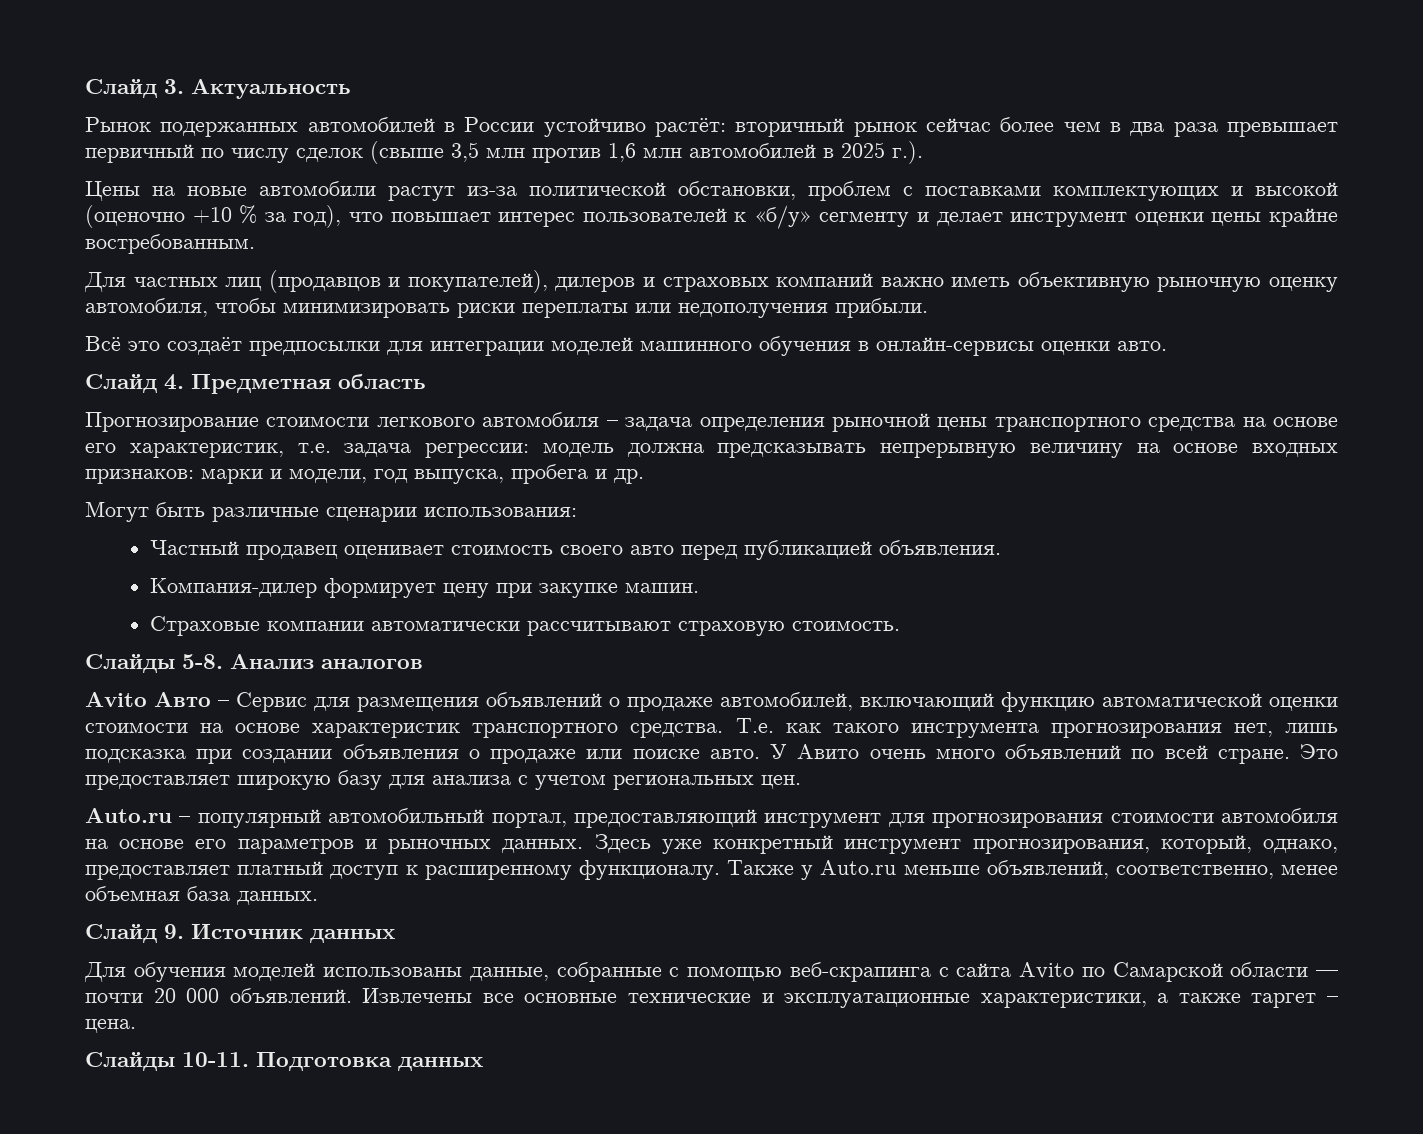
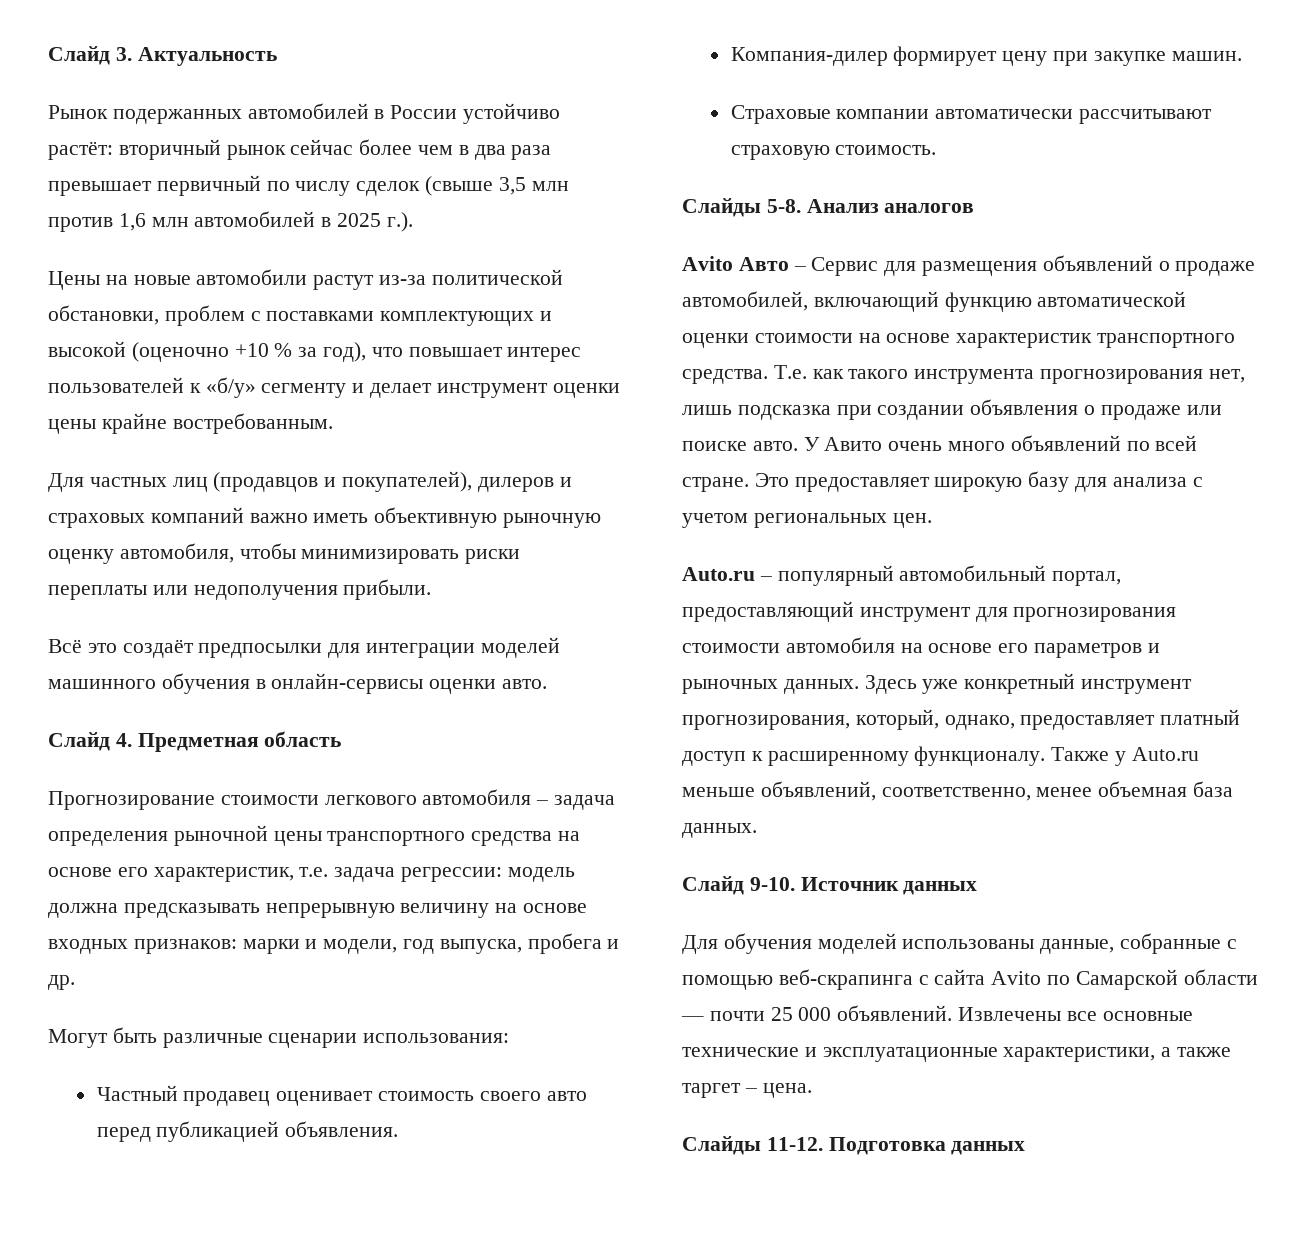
- Слайд 9. Источник данных
+ Слайд 9-10. Источник данных
- Для обучения моделей использованы данные, собранные с помощью веб-скрапинга с сайта Avito по Самарской области — почти 20 000 объявлений.
+ Для обучения моделей использованы данные, собранные с помощью веб-скрапинга с сайта Avito по Самарской области — почти 25 000 объявлений.
- Слайды 10-11.
+ Слайды 11-12.

